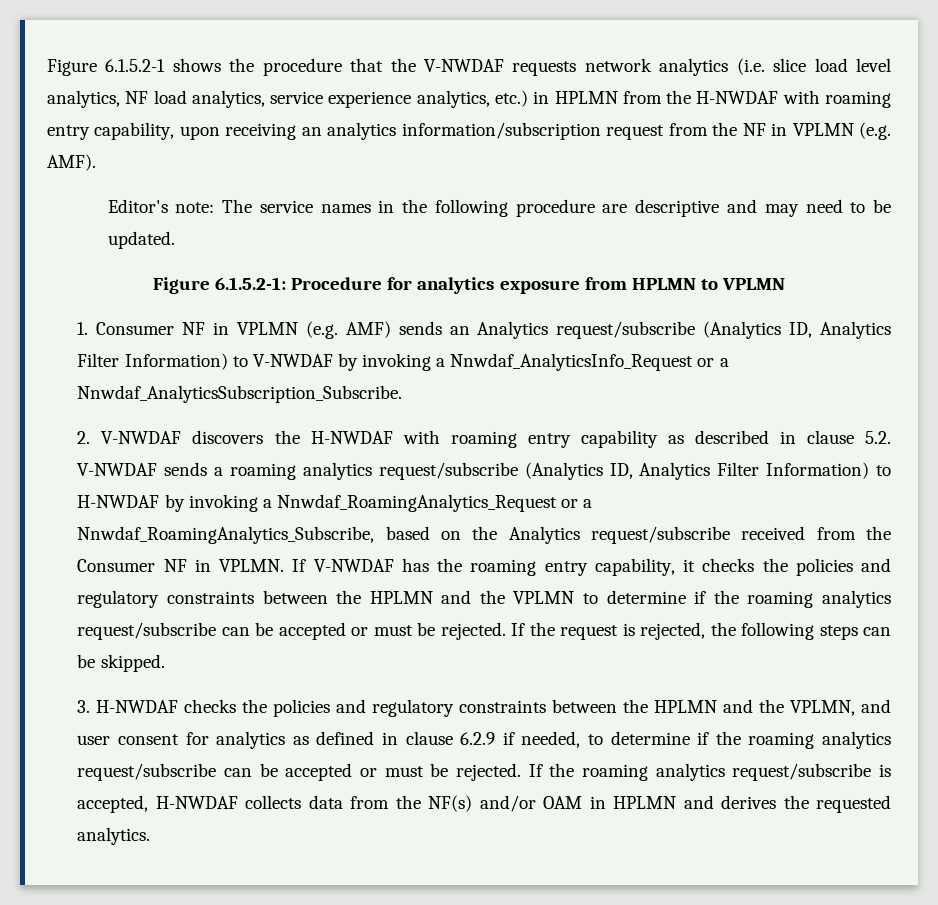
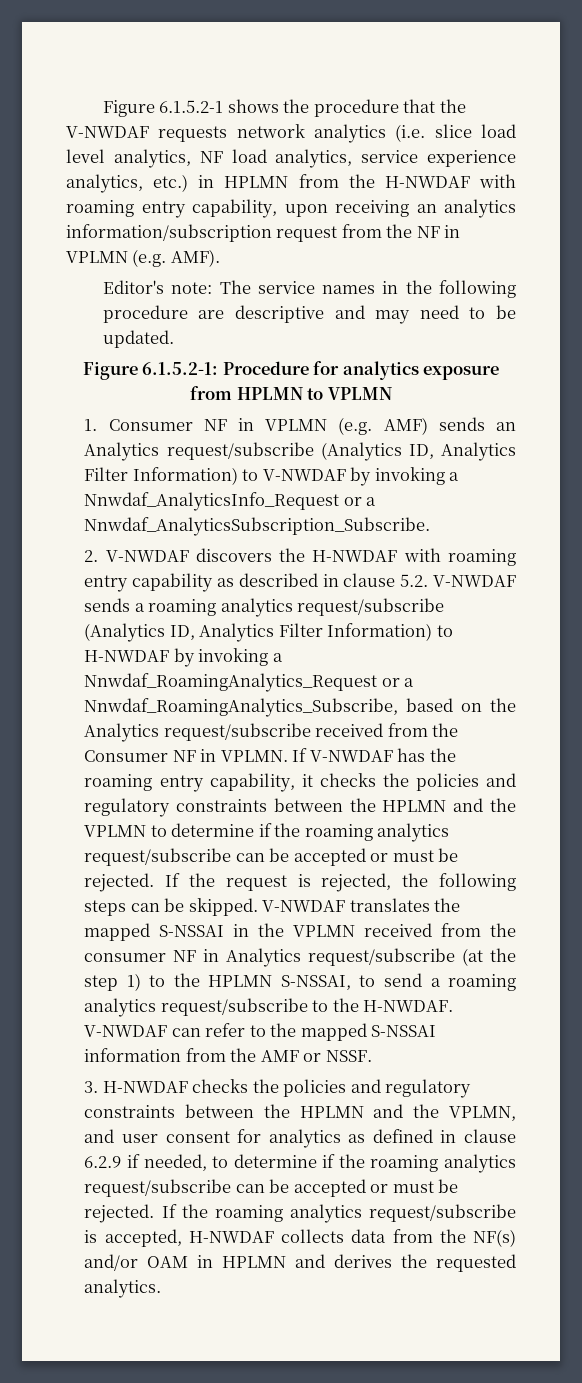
+ V-NWDAF translates the mapped S-NSSAI in the VPLMN received from the consumer NF in Analytics request/subscribe (at the step 1) to the HPLMN S-NSSAI, to send a roaming analytics request/subscribe to the H-NWDAF. V-NWDAF can refer to the mapped S-NSSAI information from the AMF or NSSF.

